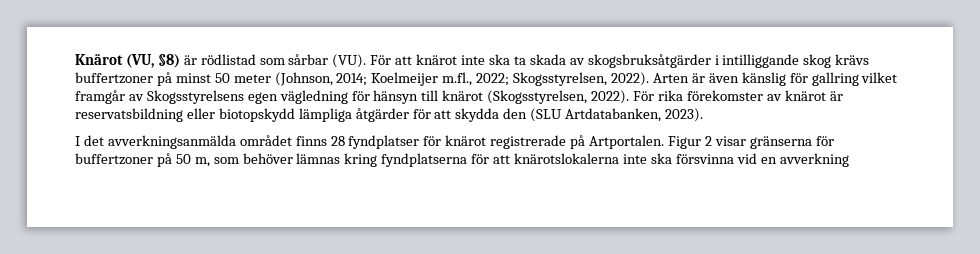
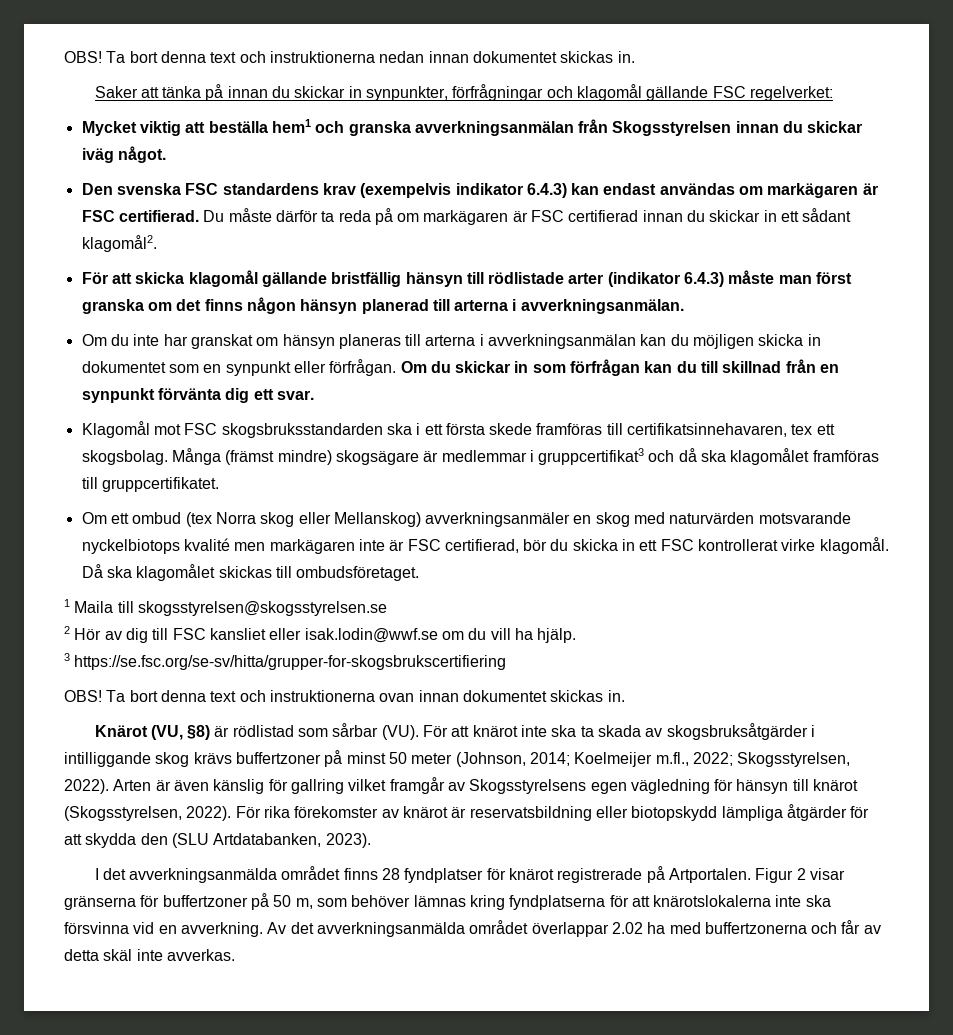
+ OBS! Ta bort denna text och instruktionerna nedan innan dokumentet skickas in.
+ Saker att tänka på innan du skickar in synpunkter, förfrågningar och klagomål gällande FSC regelverket:
+ Mycket viktig att beställa hem1 och granska avverkningsanmälan från Skogsstyrelsen innan du skickar iväg något.
+ Den svenska FSC standardens krav (exempelvis indikator 6.4.3) kan endast användas om markägaren är FSC certifierad. Du måste därför ta reda på om markägaren är FSC certifierad innan du skickar in ett sådant klagomål2.
+ För att skicka klagomål gällande bristfällig hänsyn till rödlistade arter (indikator 6.4.3) måste man först granska om det finns någon hänsyn planerad till arterna i avverkningsanmälan.
+ Om du inte har granskat om hänsyn planeras till arterna i avverkningsanmälan kan du möjligen skicka in dokumentet som en synpunkt eller förfrågan. Om du skickar in som förfrågan kan du till skillnad från en synpunkt förvänta dig ett svar.
+ Klagomål mot FSC skogsbruksstandarden ska i ett första skede framföras till certifikatsinnehavaren, tex ett skogsbolag. Många (främst mindre) skogsägare är medlemmar i gruppcertifikat3 och då ska klagomålet framföras till gruppcertifikatet.
+ Om ett ombud (tex Norra skog eller Mellanskog) avverkningsanmäler en skog med naturvärden motsvarande nyckelbiotops kvalité men markägaren inte är FSC certifierad, bör du skicka in ett FSC kontrollerat virke klagomål. Då ska klagomålet skickas till ombudsföretaget.
+ 1 Maila till skogsstyrelsen@skogsstyrelsen.se
+ 2 Hör av dig till FSC kansliet eller isak.lodin@wwf.se om du vill ha hjälp.
+ 3 https://se.fsc.org/se-sv/hitta/grupper-for-skogsbrukscertifiering
+ OBS! Ta bort denna text och instruktionerna ovan innan dokumentet skickas in.
- Figur 2 visar gränserna för buffertzoner på 50 m, som behöver lämnas kring fyndplatserna för att knärotslokalerna inte ska försvinna vid en avverkning
+ Figur 2 visar gränserna för buffertzoner på 50 m, som behöver lämnas kring fyndplatserna för att knärotslokalerna inte ska försvinna vid en avverkning. Av det avverkningsanmälda området överlappar 2.02 ha med buffertzonerna och får av detta skäl inte avverkas.

